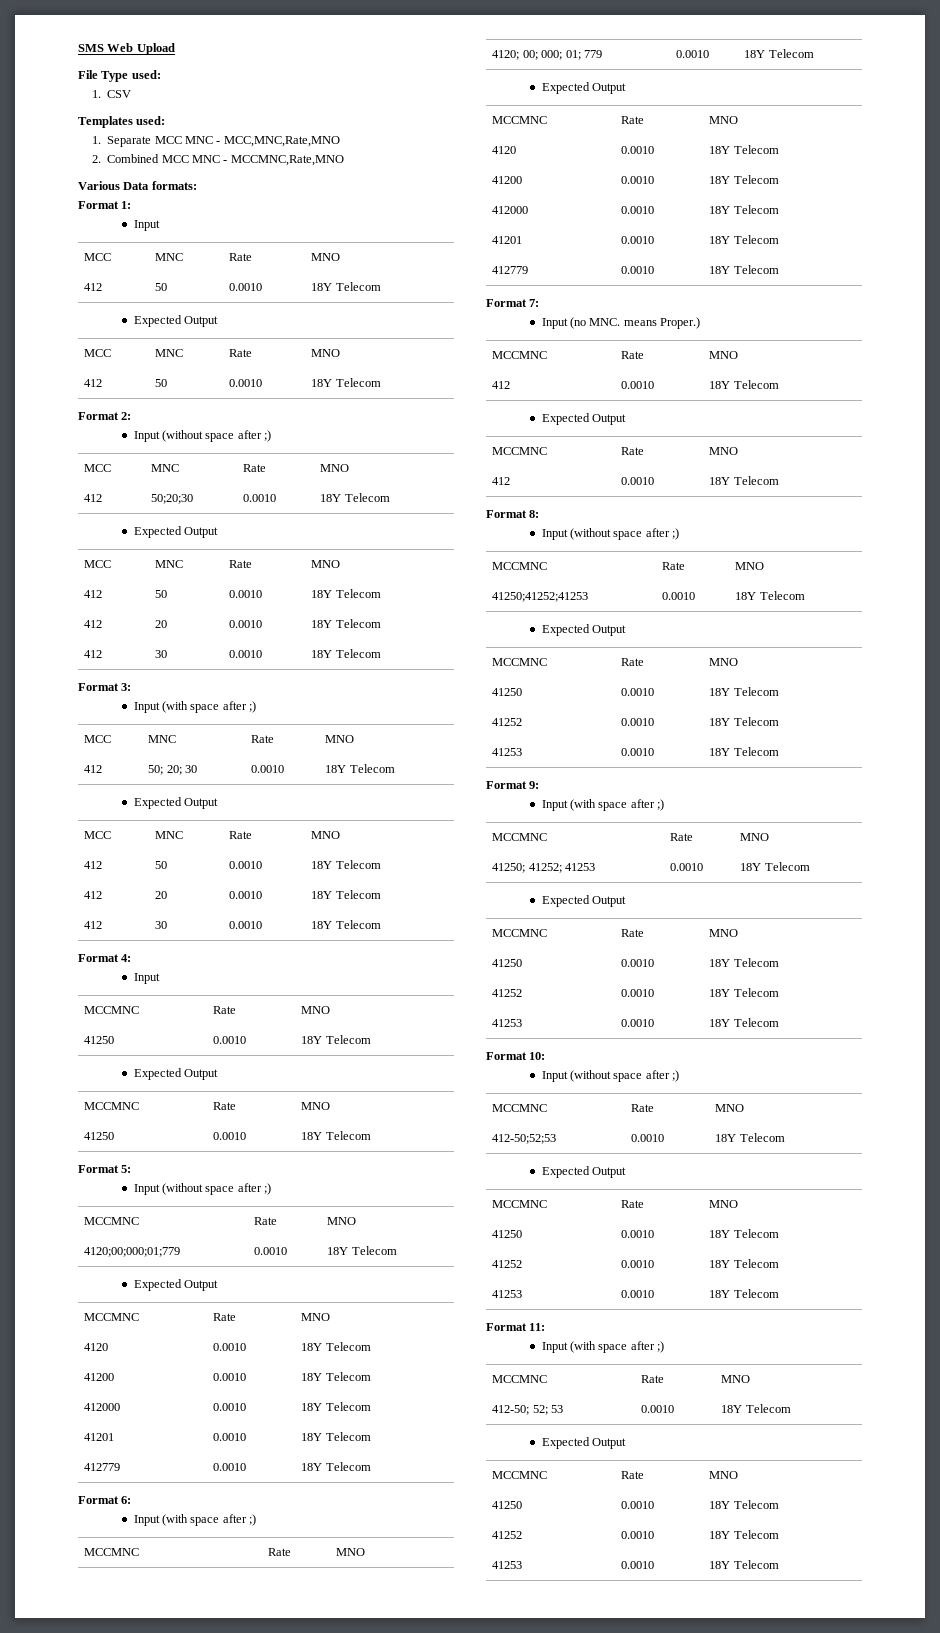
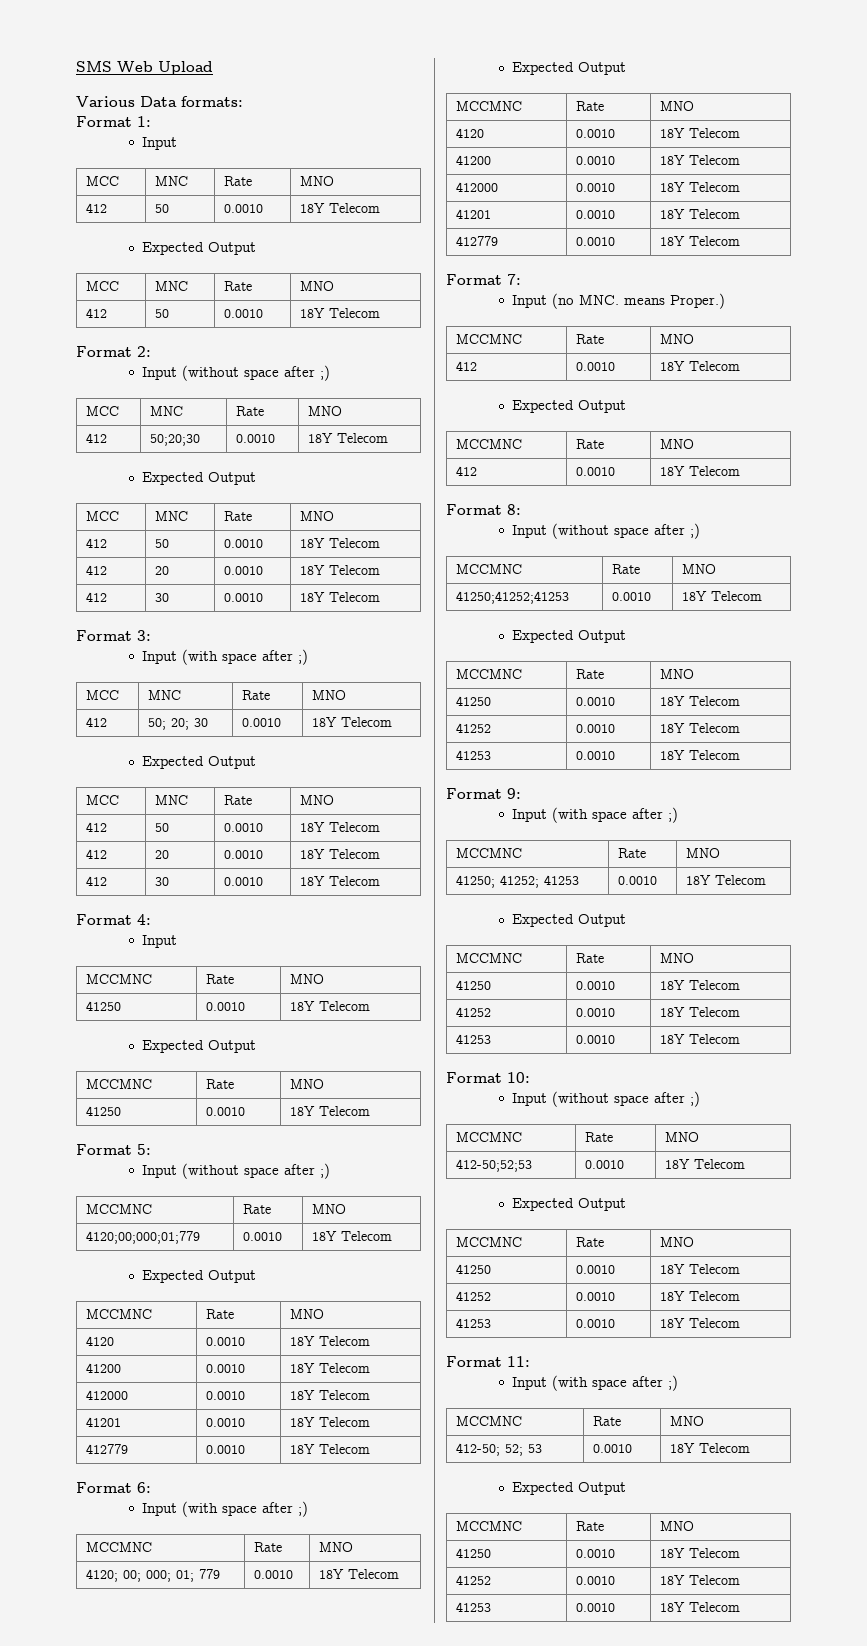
- File Type used:
- 1. CSV
- Templates used:
- 1. Separate MCC MNC - MCC,MNC,Rate,MNO
- 2. Combined MCC MNC - MCCMNC,Rate,MNO

